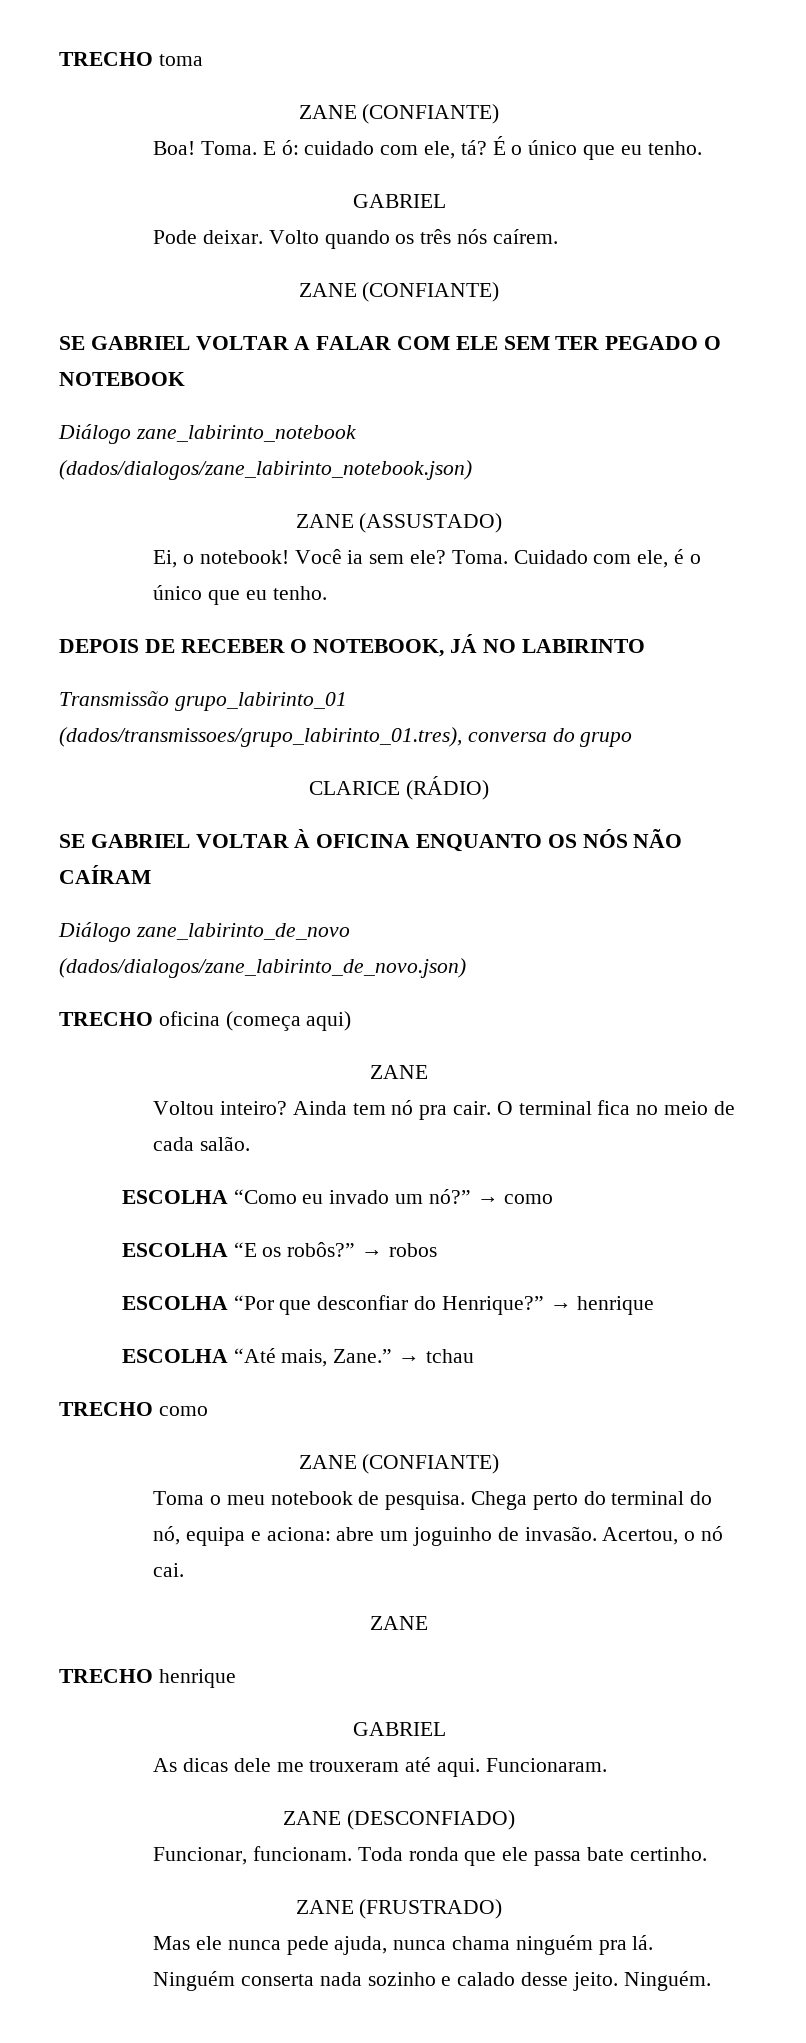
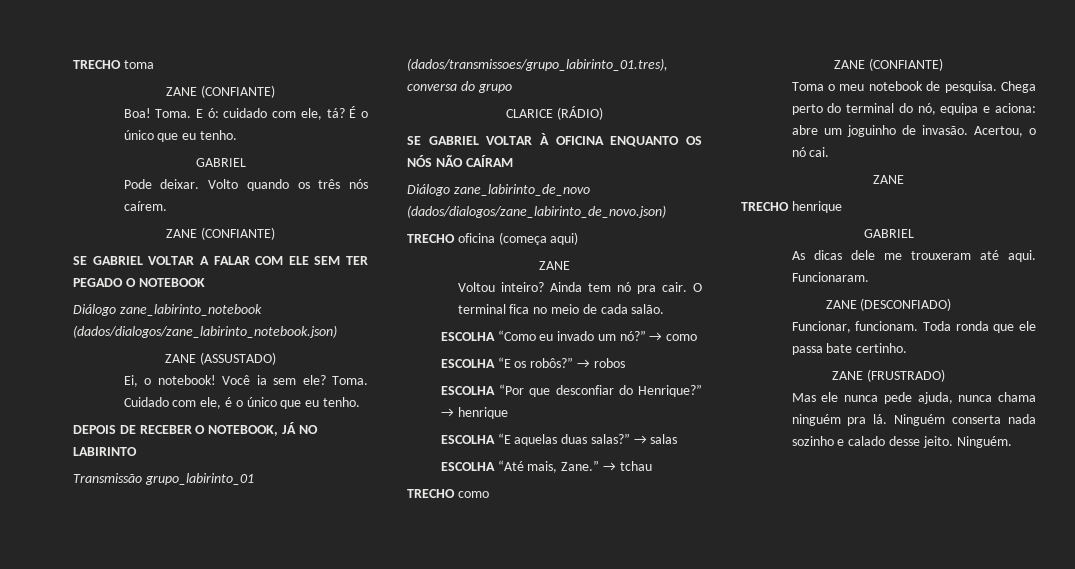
+ ESCOLHA “E aquelas duas salas?” → salas

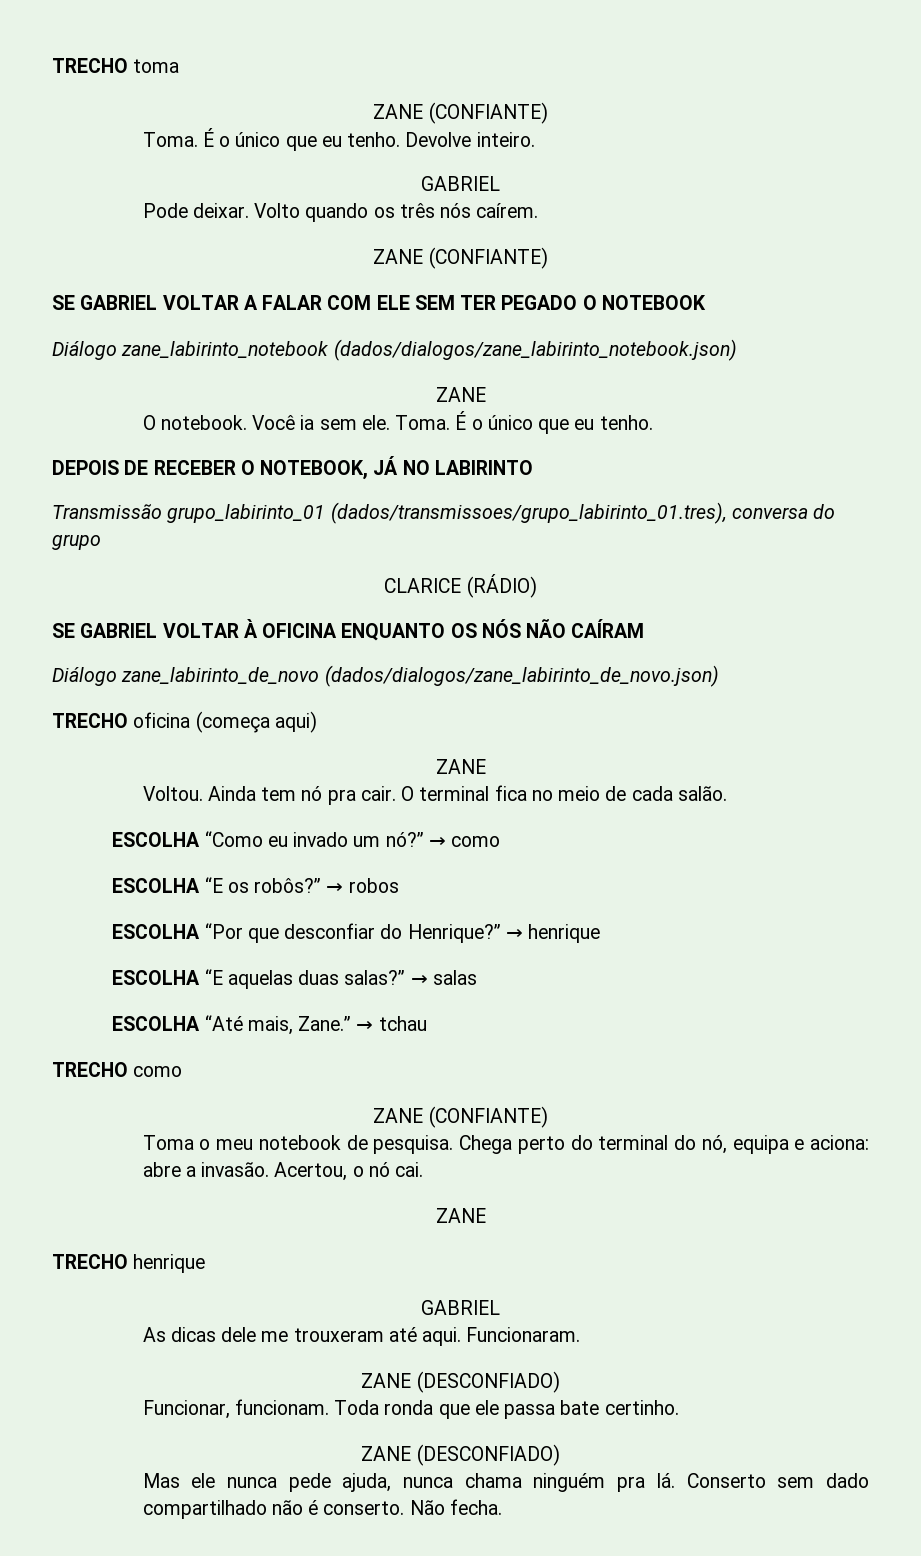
- Boa! Toma. E ó: cuidado com ele, tá? É o único que eu tenho.
+ Toma. É o único que eu tenho. Devolve inteiro.
  Diálogo zane_labirinto_notebook (dados/dialogos/zane_labirinto_notebook.json)
- ZANE (ASSUSTADO)
- Ei, o notebook! Você ia sem ele? Toma. Cuidado com ele, é o único que eu tenho.
+ ZANE
+ O notebook. Você ia sem ele. Toma. É o único que eu tenho.
- Voltou inteiro?
+ Voltou.
- Chega perto do terminal do nó, equipa e aciona: abre um joguinho de invasão.
+ Chega perto do terminal do nó, equipa e aciona: abre a invasão.
  Toda ronda que ele passa bate certinho.
- ZANE (FRUSTRADO)
+ ZANE (DESCONFIADO)
- Ninguém conserta nada sozinho e calado desse jeito. Ninguém.
+ Conserto sem dado compartilhado não é conserto. Não fecha.

